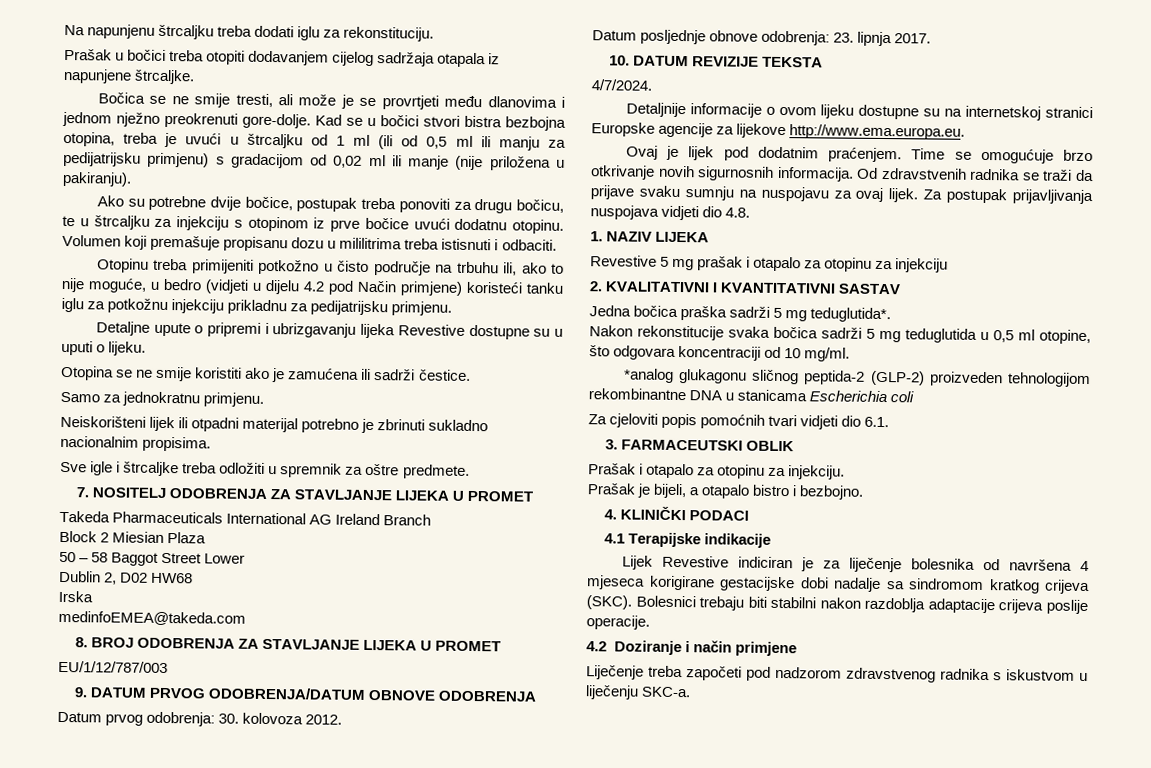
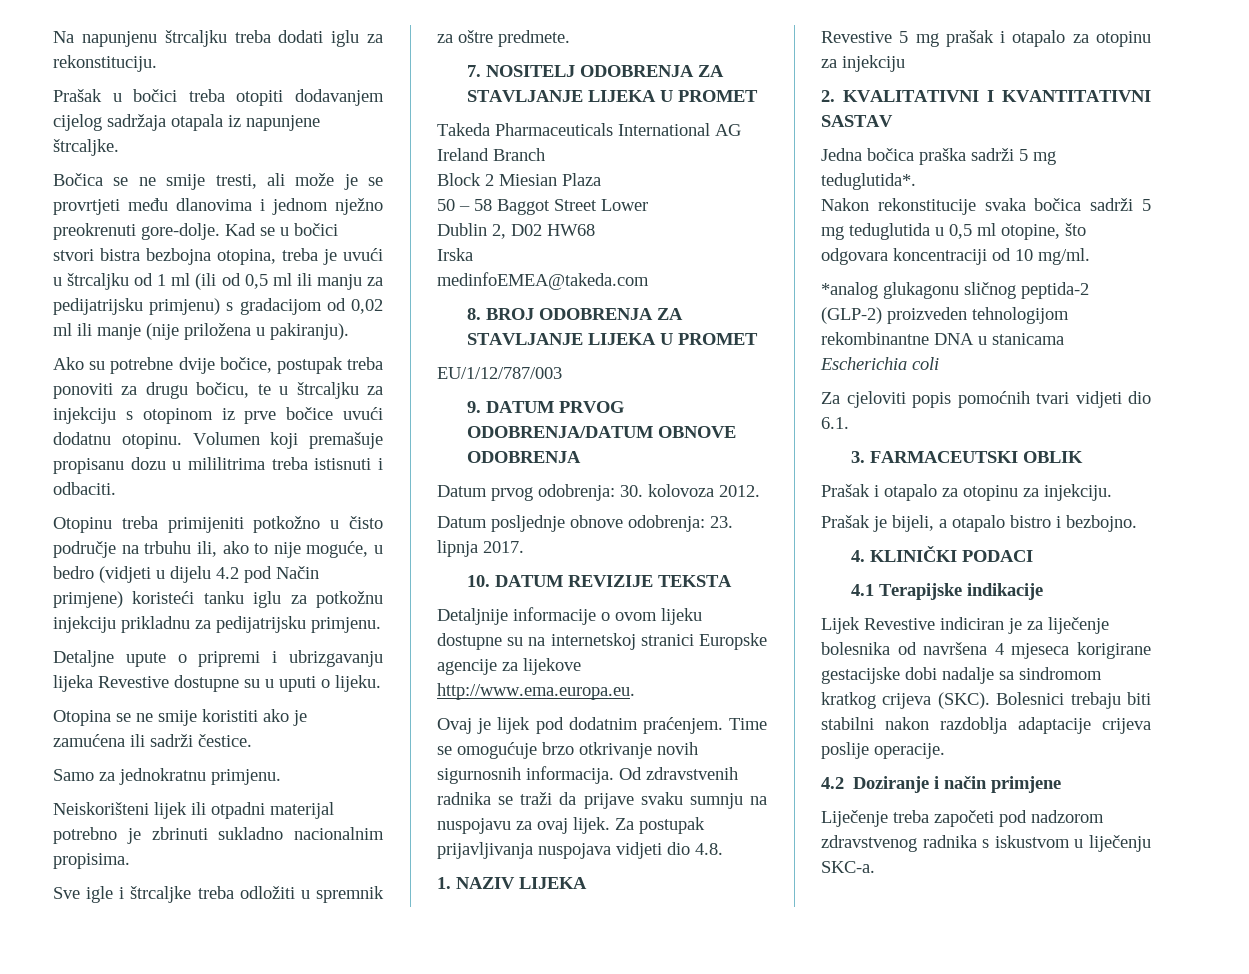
- 4/7/2024.

